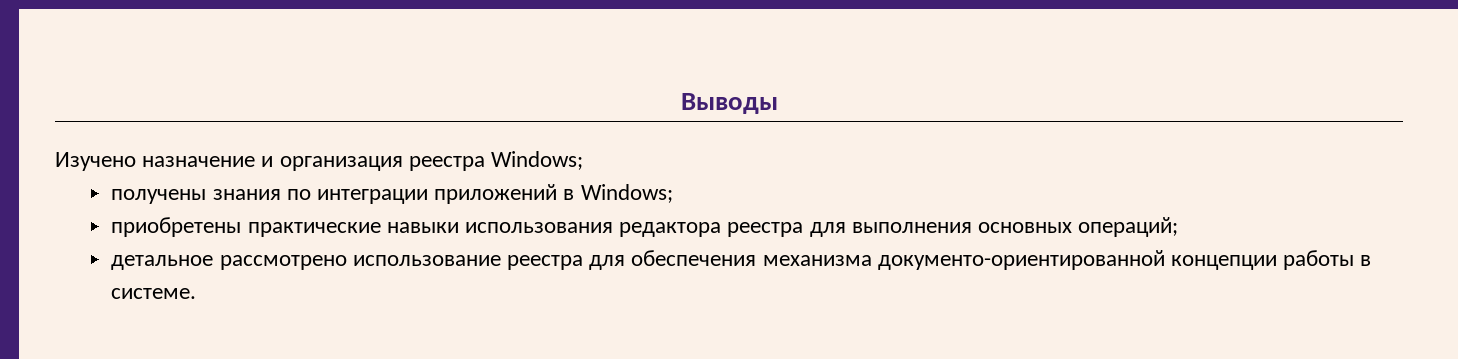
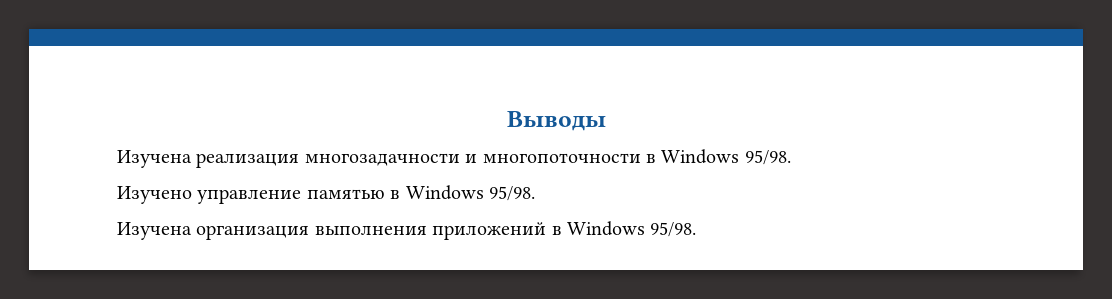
- Изучено назначение и организация реестра Windows;
- получены знания по интеграции приложений в Windows;
- приобретены практические навыки использования редактора реестра для выполнения основных операций;
- детальное рассмотрено использование реестра для обеспечения механизма документо-ориентированной концепции работы в системе.
+ Изучена реализация многозадачности и многопоточности в Windows 95/98.
+ Изучено управление памятью в Windows 95/98.
+ Изучена организация выполнения приложений в Windows 95/98.

